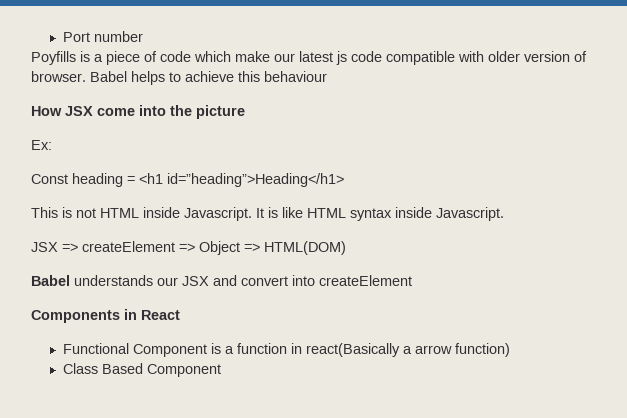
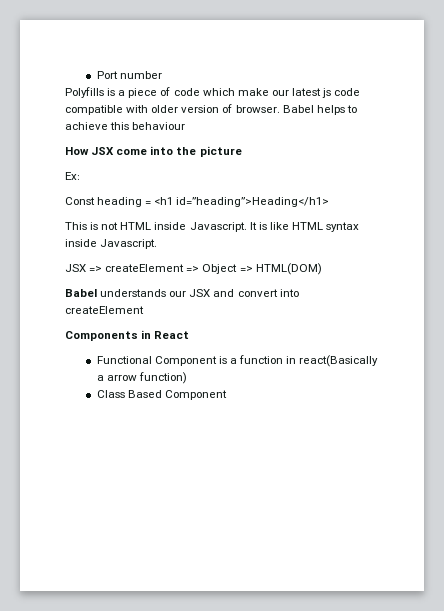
- Poyfills is a piece of code which make our latest js code compatible with older version of browser.
+ Polyfills is a piece of code which make our latest js code compatible with older version of browser.

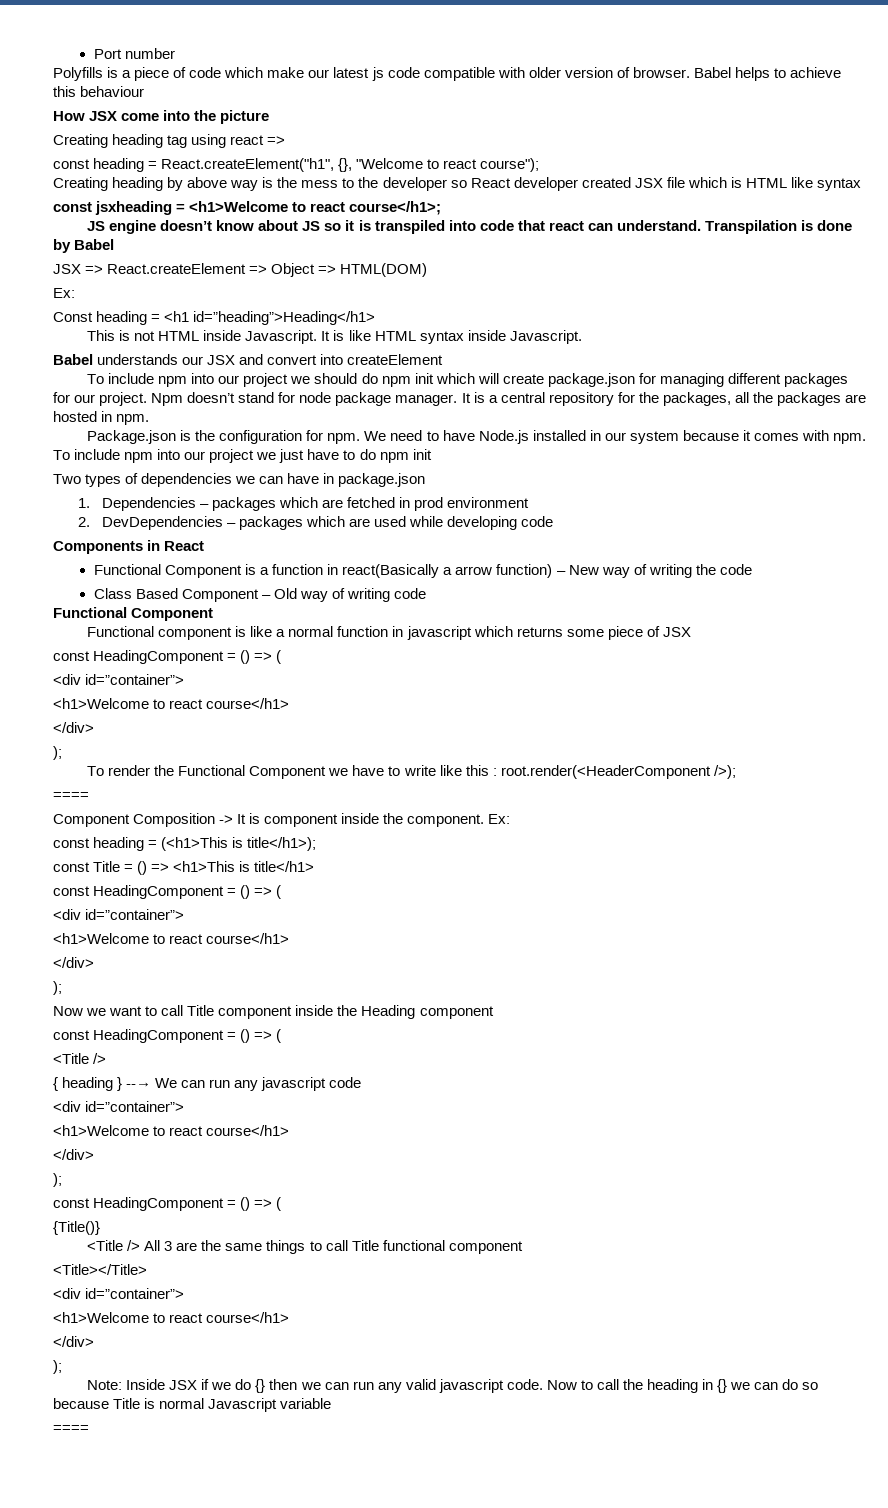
+ Creating heading tag using react =>
+ const heading = React.createElement("h1", {}, "Welcome to react course");
+ Creating heading by above way is the mess to the developer so React developer created JSX file which is HTML like syntax
+ const jsxheading = <h1>Welcome to react course</h1>;
+ JS engine doesn’t know about JS so it is transpiled into code that react can understand. Transpilation is done by Babel
+ JSX => React.createElement => Object => HTML(DOM)
- JSX => createElement => Object => HTML(DOM)
+ To include npm into our project we should do npm init which will create package.json for managing different packages for our project. Npm doesn’t stand for node package manager. It is a central repository for the packages, all the packages are hosted in npm.
+ Package.json is the configuration for npm. We need to have Node.js installed in our system because it comes with npm. To include npm into our project we just have to do npm init
+ Two types of dependencies we can have in package.json
+ 1. Dependencies – packages which are fetched in prod environment
+ 2. DevDependencies – packages which are used while developing code
- Functional Component is a function in react(Basically a arrow function)
- Class Based Component
+ Functional Component is a function in react(Basically a arrow function) – New way of writing the code
+ Class Based Component – Old way of writing code
+ Functional Component
+ Functional component is like a normal function in javascript which returns some piece of JSX
+ const HeadingComponent = () => (
+ <div id=”container”>
+ <h1>Welcome to react course</h1>
+ </div>
+ );
+ To render the Functional Component we have to write like this : root.render(<HeaderComponent />);
+ ====
+ Component Composition -> It is component inside the component. Ex:
+ const heading = (<h1>This is title</h1>);
+ const Title = () => <h1>This is title</h1>
+ const HeadingComponent = () => (
+ <div id=”container”>
+ <h1>Welcome to react course</h1>
+ </div>
+ );
+ Now we want to call Title component inside the Heading component
+ const HeadingComponent = () => (
+ <Title />
+ { heading } --→ We can run any javascript code
+ <div id=”container”>
+ <h1>Welcome to react course</h1>
+ </div>
+ );
+ const HeadingComponent = () => (
+ {Title()}
+ <Title /> All 3 are the same things to call Title functional component
+ <Title></Title>
+ <div id=”container”>
+ <h1>Welcome to react course</h1>
+ </div>
+ );
+ Note: Inside JSX if we do {} then we can run any valid javascript code. Now to call the heading in {} we can do so because Title is normal Javascript variable
+ ====

